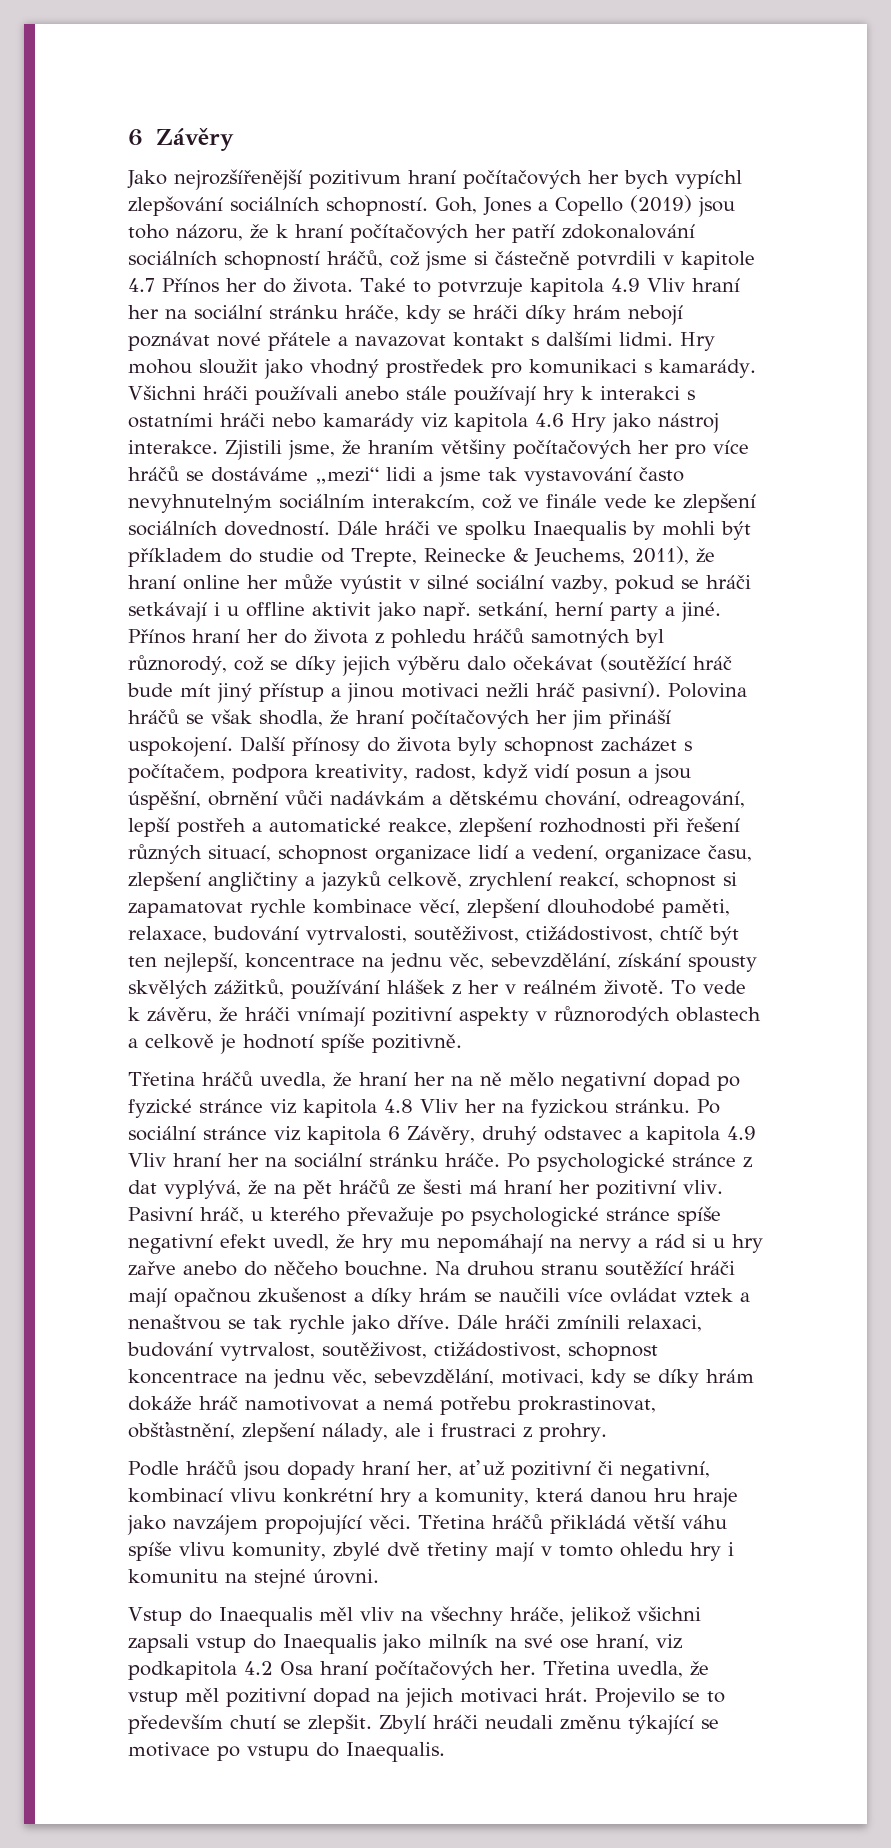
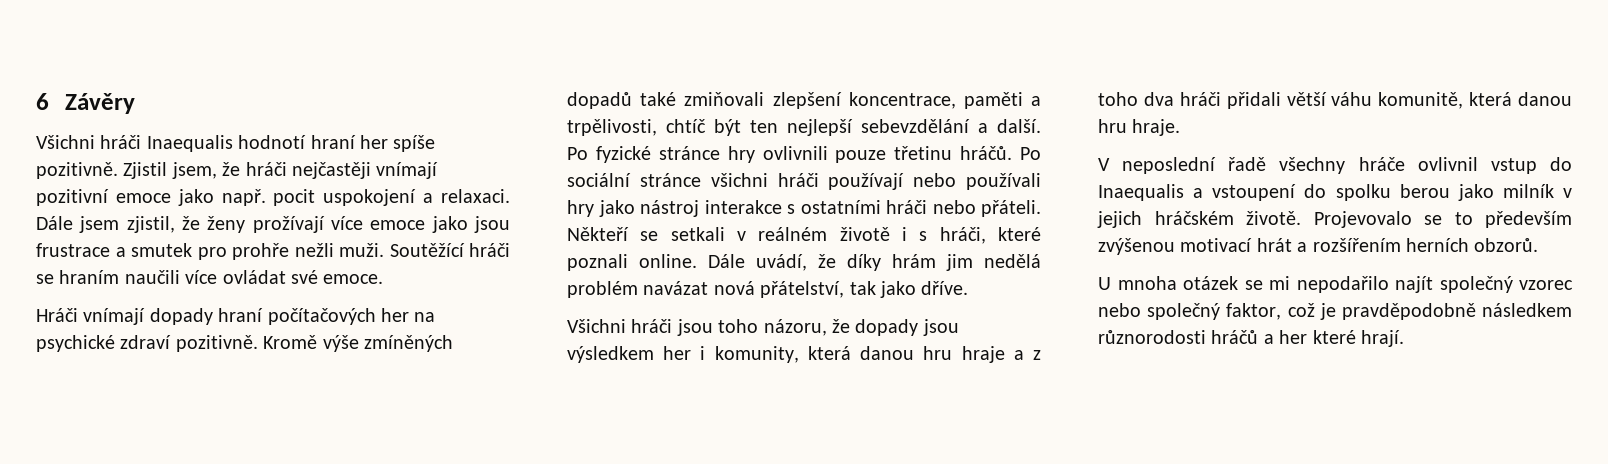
- Jako nejrozšířenější pozitivum hraní počítačových her bych vypíchl zlepšování sociálních schopností. Goh, Jones a Copello (2019) jsou toho názoru, že k hraní počítačových her patří zdokonalování sociálních schopností hráčů, což jsme si částečně potvrdili v kapitole 4.7 Přínos her do života. Také to potvrzuje kapitola 4.9 Vliv hraní her na sociální stránku hráče, kdy se hráči díky hrám nebojí poznávat nové přátele a navazovat kontakt s dalšími lidmi. Hry mohou sloužit jako vhodný prostředek pro komunikaci s kamarády. Všichni hráči používali anebo stále používají hry k interakci s ostatními hráči nebo kamarády viz kapitola 4.6 Hry jako nástroj interakce. Zjistili jsme, že hraním většiny počítačových her pro více hráčů se dostáváme „mezi“ lidi a jsme tak vystavování často nevyhnutelným sociálním interakcím, což ve finále vede ke zlepšení sociálních dovedností. Dále hráči ve spolku Inaequalis by mohli být příkladem do studie od Trepte, Reinecke & Jeuchems, 2011), že hraní online her může vyústit v silné sociální vazby, pokud se hráči setkávají i u offline aktivit jako např. setkání, herní party a jiné. Přínos hraní her do života z pohledu hráčů samotných byl různorodý, což se díky jejich výběru dalo očekávat (soutěžící hráč bude mít jiný přístup a jinou motivaci nežli hráč pasivní). Polovina hráčů se však shodla, že hraní počítačových her jim přináší uspokojení. Další přínosy do života byly schopnost zacházet s počítačem, podpora kreativity, radost, když vidí posun a jsou úspěšní, obrnění vůči nadávkám a dětskému chování, odreagování, lepší postřeh a automatické reakce, zlepšení rozhodnosti při řešení různých situací, schopnost organizace lidí a vedení, organizace času, zlepšení angličtiny a jazyků celkově, zrychlení reakcí, schopnost si zapamatovat rychle kombinace věcí, zlepšení dlouhodobé paměti, relaxace, budování vytrvalosti, soutěživost, ctižádostivost, chtíč být ten nejlepší, koncentrace na jednu věc, sebevzdělání, získání spousty skvělých zážitků, používání hlášek z her v reálném životě. To vede k závěru, že hráči vnímají pozitivní aspekty v různorodých oblastech a celkově je hodnotí spíše pozitivně.
- Třetina hráčů uvedla, že hraní her na ně mělo negativní dopad po fyzické stránce viz kapitola 4.8 Vliv her na fyzickou stránku. Po sociální stránce viz kapitola 6 Závěry, druhý odstavec a kapitola 4.9 Vliv hraní her na sociální stránku hráče. Po psychologické stránce z dat vyplývá, že na pět hráčů ze šesti má hraní her pozitivní vliv. Pasivní hráč, u kterého převažuje po psychologické stránce spíše negativní efekt uvedl, že hry mu nepomáhají na nervy a rád si u hry zařve anebo do něčeho bouchne. Na druhou stranu soutěžící hráči mají opačnou zkušenost a díky hrám se naučili více ovládat vztek a nenaštvou se tak rychle jako dříve. Dále hráči zmínili relaxaci, budování vytrvalost, soutěživost, ctižádostivost, schopnost koncentrace na jednu věc, sebevzdělání, motivaci, kdy se díky hrám dokáže hráč namotivovat a nemá potřebu prokrastinovat, obšťastnění, zlepšení nálady, ale i frustraci z prohry.
- Podle hráčů jsou dopady hraní her, ať už pozitivní či negativní, kombinací vlivu konkrétní hry a komunity, která danou hru hraje jako navzájem propojující věci. Třetina hráčů přikládá větší váhu spíše vlivu komunity, zbylé dvě třetiny mají v tomto ohledu hry i komunitu na stejné úrovni.
- Vstup do Inaequalis měl vliv na všechny hráče, jelikož všichni zapsali vstup do Inaequalis jako milník na své ose hraní, viz podkapitola 4.2 Osa hraní počítačových her. Třetina uvedla, že vstup měl pozitivní dopad na jejich motivaci hrát. Projevilo se to především chutí se zlepšit. Zbylí hráči neudali změnu týkající se motivace po vstupu do Inaequalis.
+ Všichni hráči Inaequalis hodnotí hraní her spíše pozitivně. Zjistil jsem, že hráči nejčastěji vnímají pozitivní emoce jako např. pocit uspokojení a relaxaci. Dále jsem zjistil, že ženy prožívají více emoce jako jsou frustrace a smutek pro prohře nežli muži. Soutěžící hráči se hraním naučili více ovládat své emoce.
+ Hráči vnímají dopady hraní počítačových her na psychické zdraví pozitivně. Kromě výše zmíněných dopadů také zmiňovali zlepšení koncentrace, paměti a trpělivosti, chtíč být ten nejlepší sebevzdělání a další. Po fyzické stránce hry ovlivnili pouze třetinu hráčů. Po sociální stránce všichni hráči používají nebo používali hry jako nástroj interakce s ostatními hráči nebo přáteli. Někteří se setkali v reálném životě i s hráči, které poznali online. Dále uvádí, že díky hrám jim nedělá problém navázat nová přátelství, tak jako dříve.
+ Všichni hráči jsou toho názoru, že dopady jsou výsledkem her i komunity, která danou hru hraje a z toho dva hráči přidali větší váhu komunitě, která danou hru hraje.
+ V neposlední řadě všechny hráče ovlivnil vstup do Inaequalis a vstoupení do spolku berou jako milník v jejich hráčském životě. Projevovalo se to především zvýšenou motivací hrát a rozšířením herních obzorů.
+ U mnoha otázek se mi nepodařilo najít společný vzorec nebo společný faktor, což je pravděpodobně následkem různorodosti hráčů a her které hrají.

